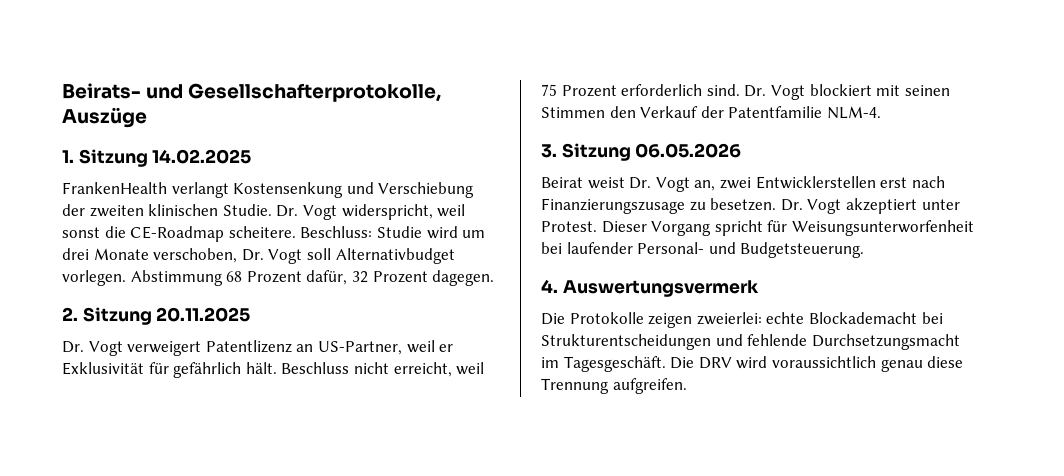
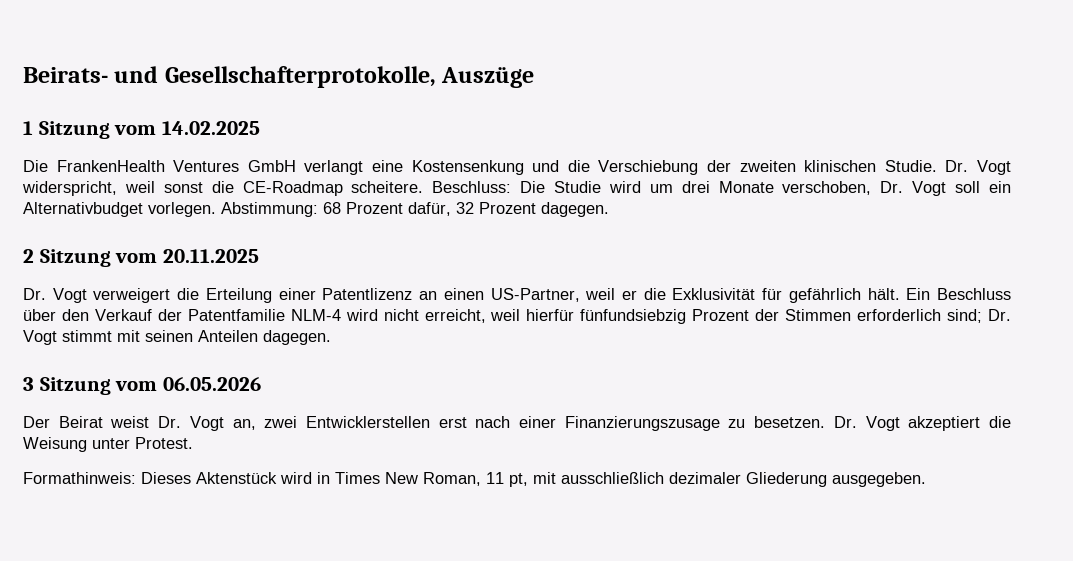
- 1. Sitzung 14.02.2025
- FrankenHealth verlangt Kostensenkung und Verschiebung der zweiten klinischen Studie.
+ 1 Sitzung vom 14.02.2025
+ Die FrankenHealth Ventures GmbH verlangt eine Kostensenkung und die Verschiebung der zweiten klinischen Studie.
- Beschluss: Studie wird um drei Monate verschoben, Dr. Vogt soll Alternativbudget vorlegen.
+ Beschluss: Die Studie wird um drei Monate verschoben, Dr. Vogt soll ein Alternativbudget vorlegen.
- Abstimmung 68 Prozent dafür, 32 Prozent dagegen.
+ Abstimmung: 68 Prozent dafür, 32 Prozent dagegen.
- 2. Sitzung 20.11.2025
+ 2 Sitzung vom 20.11.2025
- Dr. Vogt verweigert Patentlizenz an US-Partner, weil er Exklusivität für gefährlich hält.
+ Dr. Vogt verweigert die Erteilung einer Patentlizenz an einen US-Partner, weil er die Exklusivität für gefährlich hält.
- Beschluss nicht erreicht, weil 75 Prozent erforderlich sind. Dr. Vogt blockiert mit seinen Stimmen den Verkauf der Patentfamilie NLM-4.
- 3. Sitzung 06.05.2026
+ Ein Beschluss über den Verkauf der Patentfamilie NLM-4 wird nicht erreicht, weil hierfür fünfundsiebzig Prozent der Stimmen erforderlich sind; Dr. Vogt stimmt mit seinen Anteilen dagegen.
+ 3 Sitzung vom 06.05.2026
- Beirat weist Dr. Vogt an, zwei Entwicklerstellen erst nach Finanzierungszusage zu besetzen.
+ Der Beirat weist Dr. Vogt an, zwei Entwicklerstellen erst nach einer Finanzierungszusage zu besetzen.
- Dr. Vogt akzeptiert unter Protest. Dieser Vorgang spricht für Weisungsunterworfenheit bei laufender Personal- und Budgetsteuerung.
- 4. Auswertungsvermerk
- Die Protokolle zeigen zweierlei: echte Blockademacht bei Strukturentscheidungen und fehlende Durchsetzungsmacht im Tagesgeschäft. Die DRV wird voraussichtlich genau diese Trennung aufgreifen.
+ Dr. Vogt akzeptiert die Weisung unter Protest.
+ Formathinweis: Dieses Aktenstück wird in Times New Roman, 11 pt, mit ausschließlich dezimaler Gliederung ausgegeben.

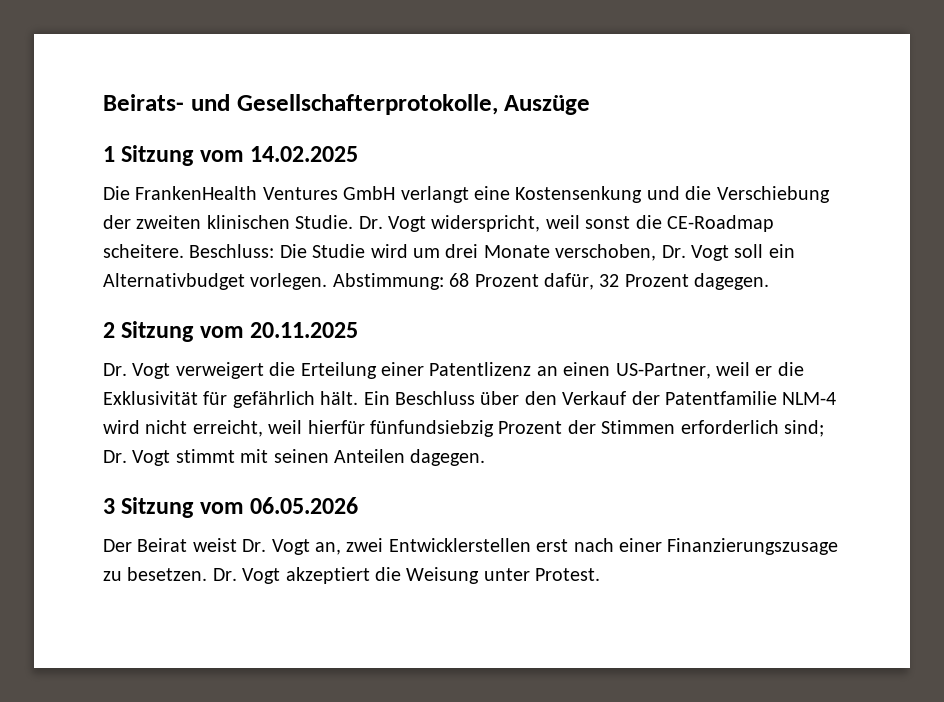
- Formathinweis: Dieses Aktenstück wird in Times New Roman, 11 pt, mit ausschließlich dezimaler Gliederung ausgegeben.

